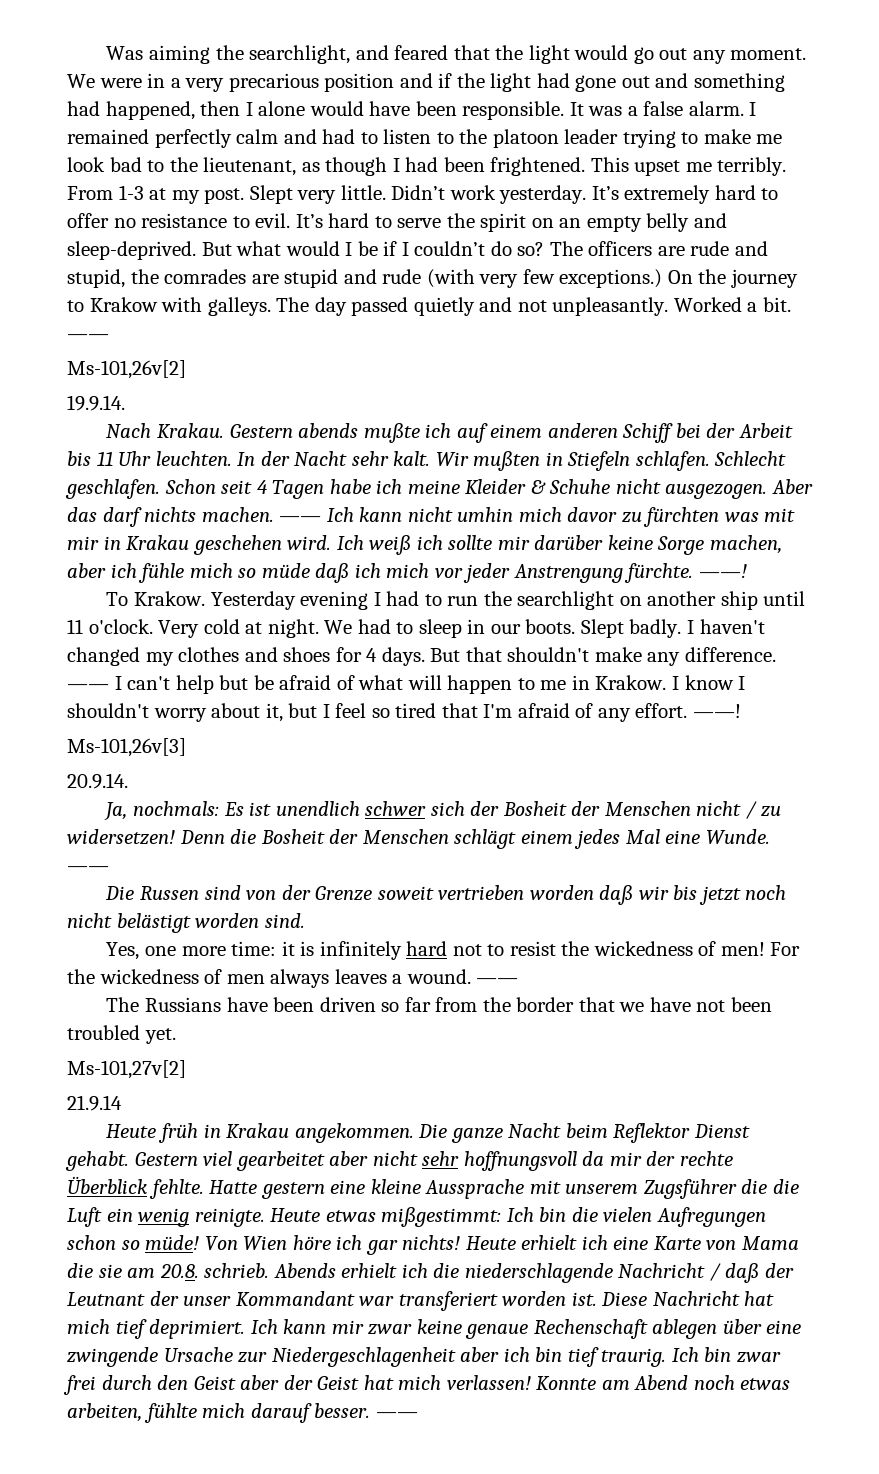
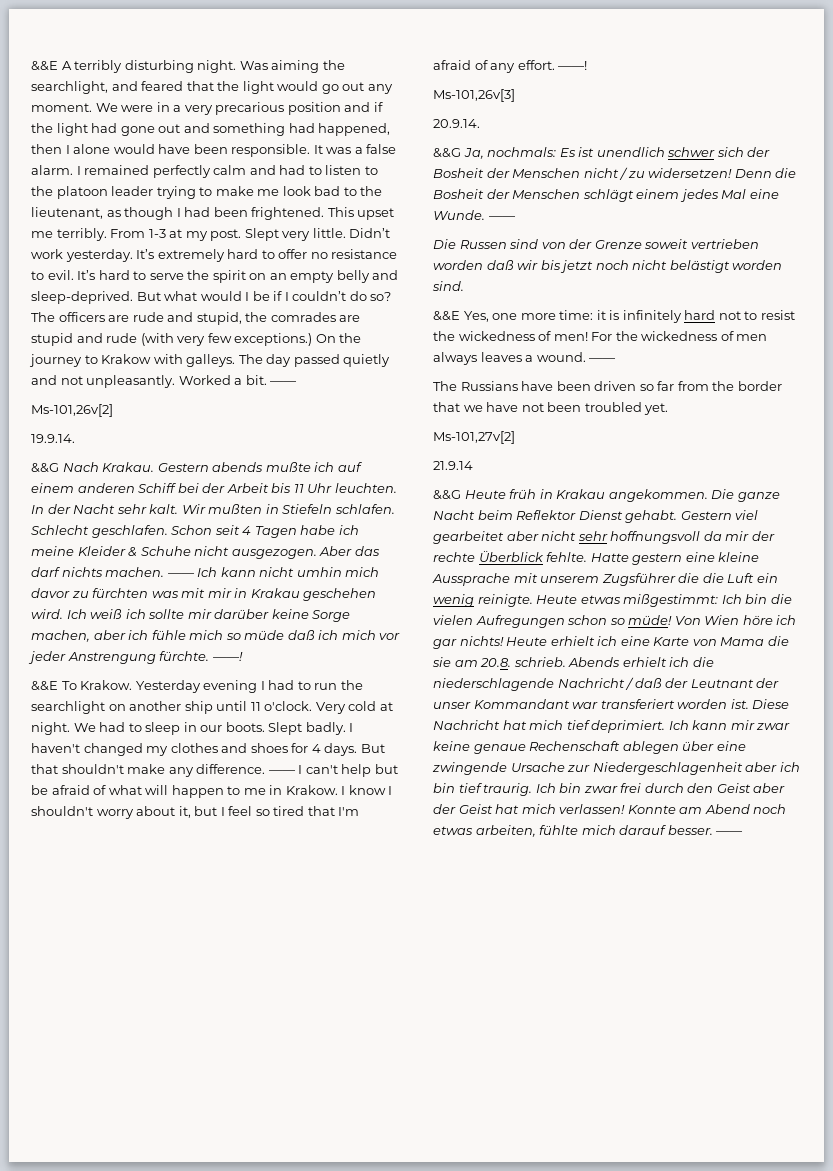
+ &&E A terribly disturbing night.
- Nach Krakau.
+ &&G Nach Krakau.
- To Krakow.
+ &&E To Krakow.
- Ja, nochmals: Es ist unendlich schwer sich der Bosheit der Menschen nicht / zu widersetzen!
+ &&G Ja, nochmals: Es ist unendlich schwer sich der Bosheit der Menschen nicht / zu widersetzen!
- Yes, one more time: it is infinitely hard not to resist the wickedness of men!
+ &&E Yes, one more time: it is infinitely hard not to resist the wickedness of men!
- Heute früh in Krakau angekommen.
+ &&G Heute früh in Krakau angekommen.

